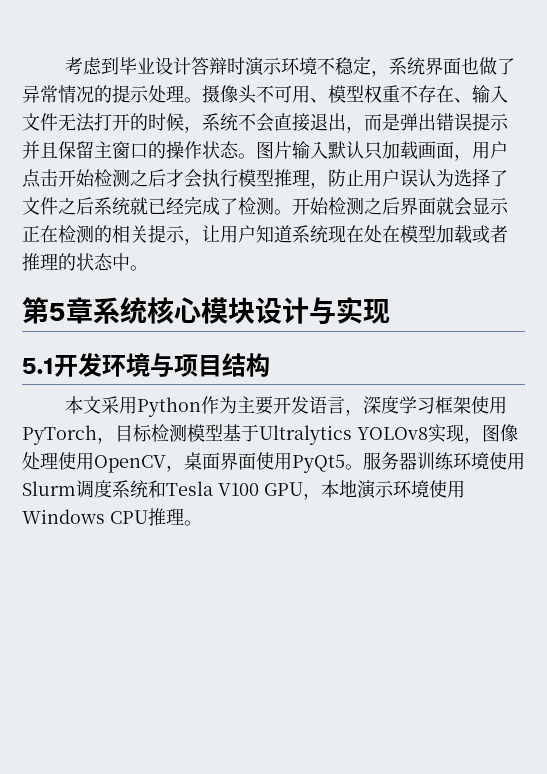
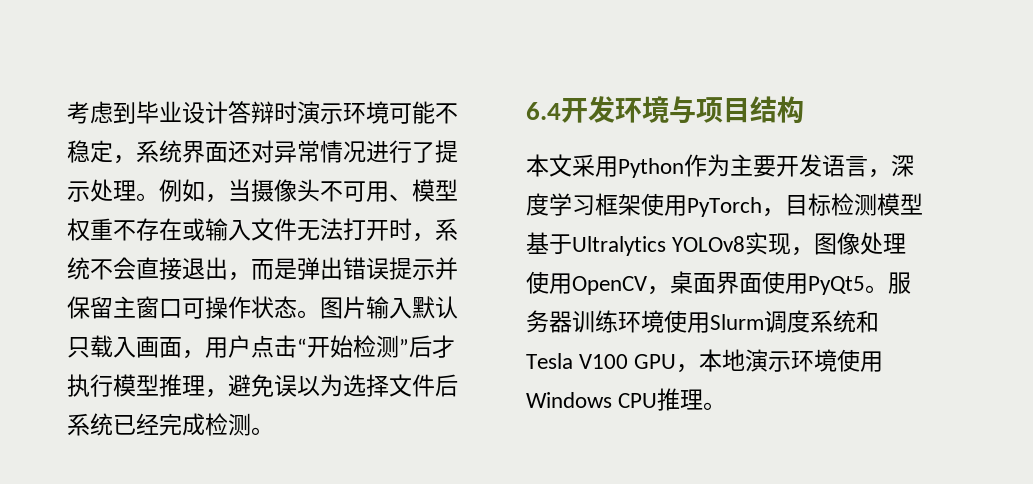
- 考虑到毕业设计答辩时演示环境不稳定，系统界面也做了异常情况的提示处理。
+ 考虑到毕业设计答辩时演示环境可能不稳定，系统界面还对异常情况进行了提示处理。
- 摄像头不可用、模型权重不存在、输入文件无法打开的时候，系统不会直接退出，而是弹出错误提示并且保留主窗口的操作状态。
+ 例如，当摄像头不可用、模型权重不存在或输入文件无法打开时，系统不会直接退出，而是弹出错误提示并保留主窗口可操作状态。
- 图片输入默认只加载画面，用户点击开始检测之后才会执行模型推理，防止用户误认为选择了文件之后系统就已经完成了检测。开始检测之后界面就会显示正在检测的相关提示，让用户知道系统现在处在模型加载或者推理的状态中。
- 第5章系统核心模块设计与实现
- 5.1开发环境与项目结构
+ 图片输入默认只载入画面，用户点击“开始检测”后才执行模型推理，避免误以为选择文件后系统已经完成检测。
+ 6.4开发环境与项目结构

